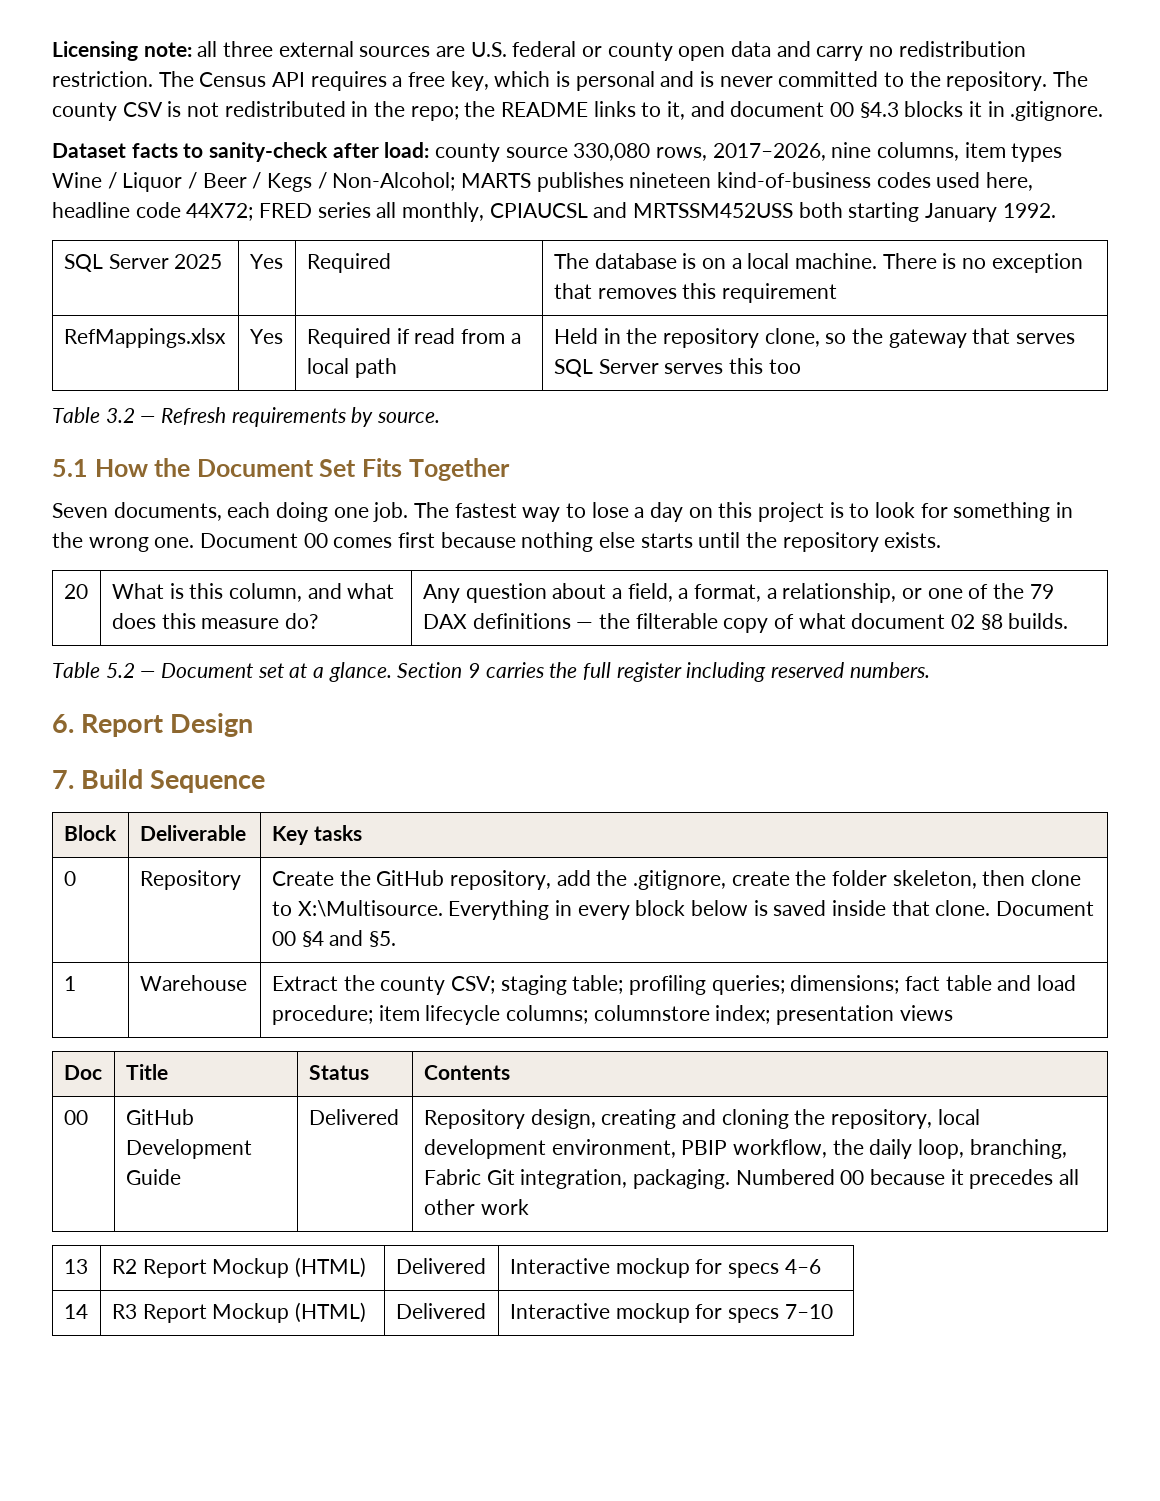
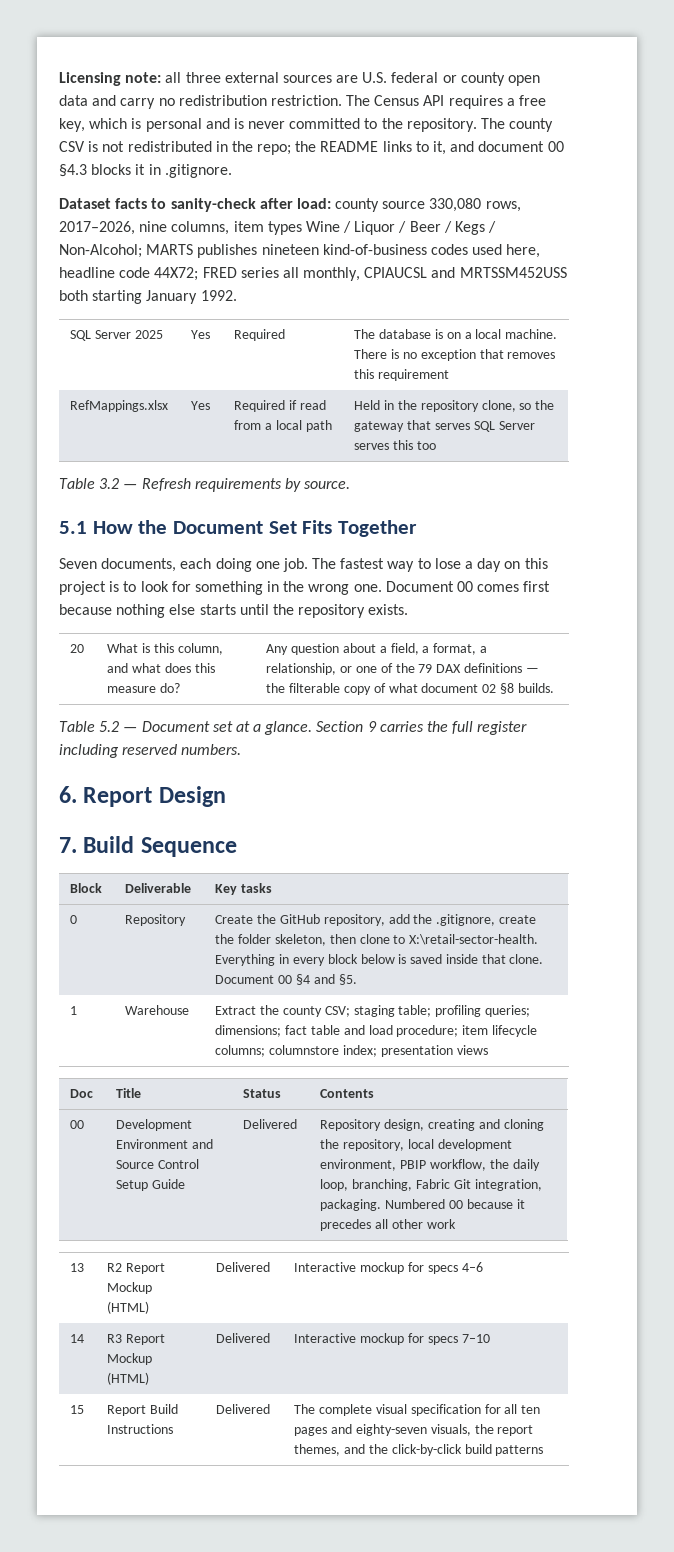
- 0 | Repository | Create the GitHub repository, add the .gitignore, create the folder skeleton, then clone to X:\Multisource. Everything in every block below is saved inside that clone. Document 00 §4 and §5.
+ 0 | Repository | Create the GitHub repository, add the .gitignore, create the folder skeleton, then clone to X:\retail-sector-health. Everything in every block below is saved inside that clone. Document 00 §4 and §5.
- 00 | GitHub Development Guide | Delivered | Repository design, creating and cloning the repository, local development environment, PBIP workflow, the daily loop, branching, Fabric Git integration, packaging. Numbered 00 because it precedes all other work
+ 00 | Development Environment and Source Control Setup Guide | Delivered | Repository design, creating and cloning the repository, local development environment, PBIP workflow, the daily loop, branching, Fabric Git integration, packaging. Numbered 00 because it precedes all other work
+ 15 | Report Build Instructions | Delivered | The complete visual specification for all ten pages and eighty-seven visuals, the report themes, and the click-by-click build patterns

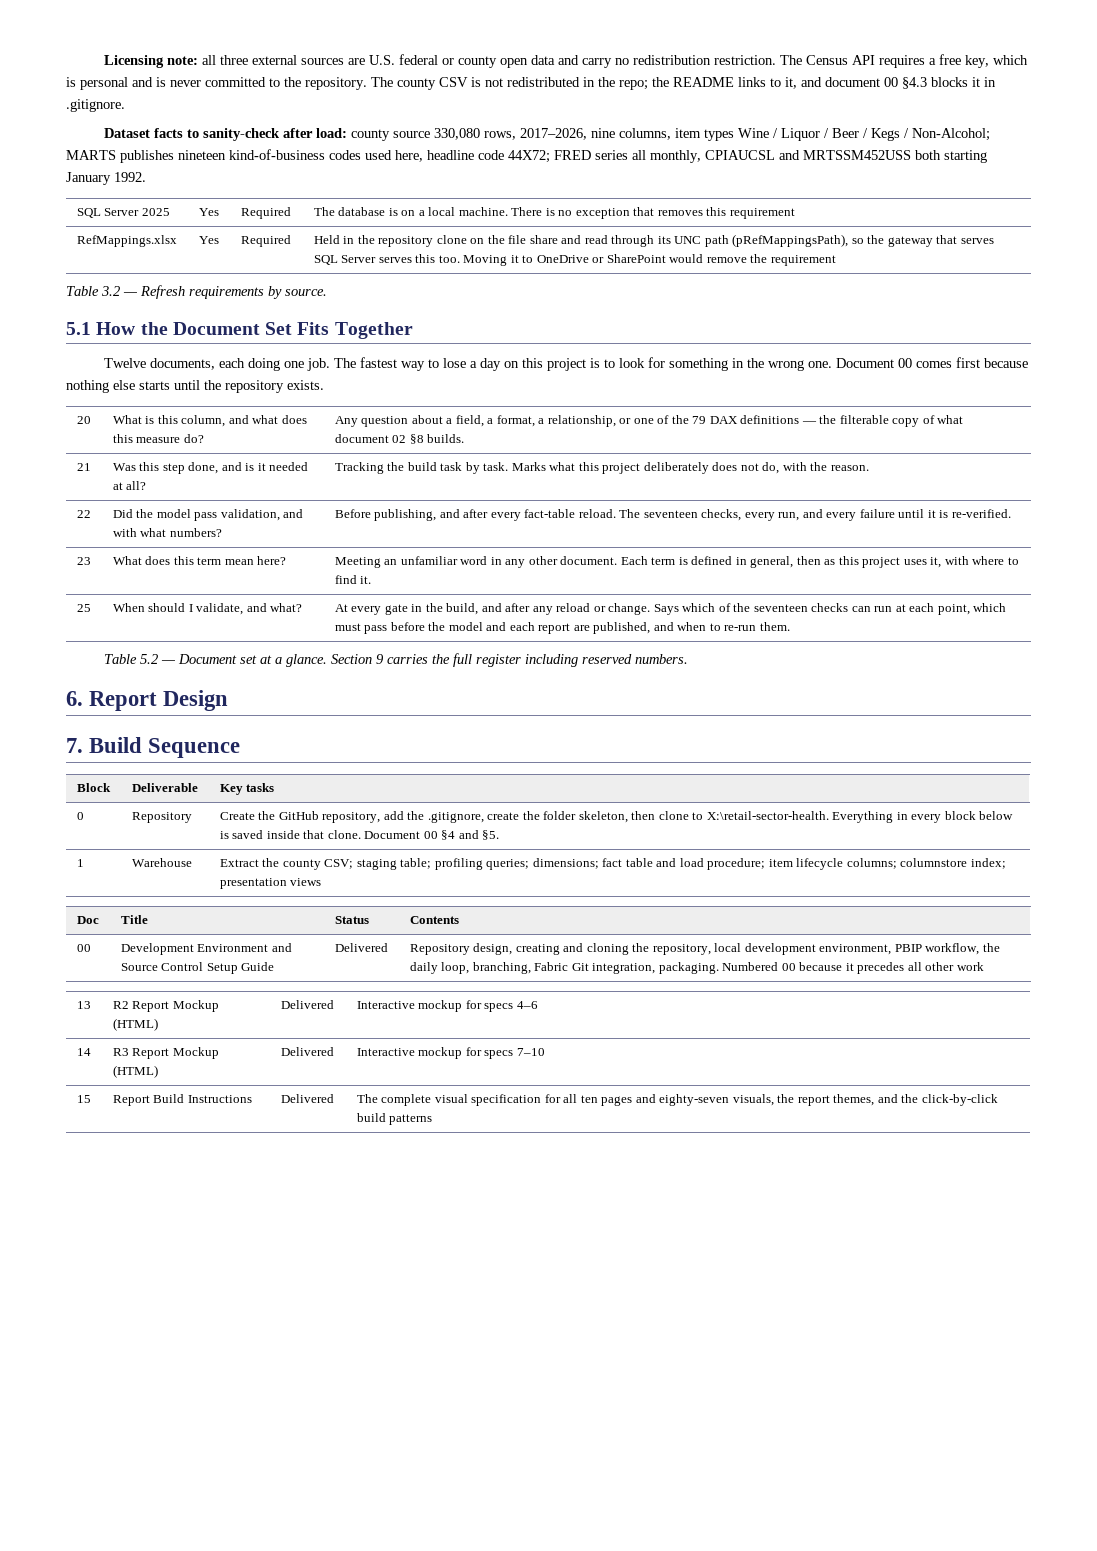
- RefMappings.xlsx | Yes | Required if read from a local path | Held in the repository clone, so the gateway that serves SQL Server serves this too
+ RefMappings.xlsx | Yes | Required | Held in the repository clone on the file share and read through its UNC path (pRefMappingsPath), so the gateway that serves SQL Server serves this too. Moving it to OneDrive or SharePoint would remove the requirement
- Seven documents, each doing one job.
+ Twelve documents, each doing one job.
+ 21 | Was this step done, and is it needed at all? | Tracking the build task by task. Marks what this project deliberately does not do, with the reason.
+ 22 | Did the model pass validation, and with what numbers? | Before publishing, and after every fact-table reload. The seventeen checks, every run, and every failure until it is re-verified.
+ 23 | What does this term mean here? | Meeting an unfamiliar word in any other document. Each term is defined in general, then as this project uses it, with where to find it.
+ 25 | When should I validate, and what? | At every gate in the build, and after any reload or change. Says which of the seventeen checks can run at each point, which must pass before the model and each report are published, and when to re-run them.

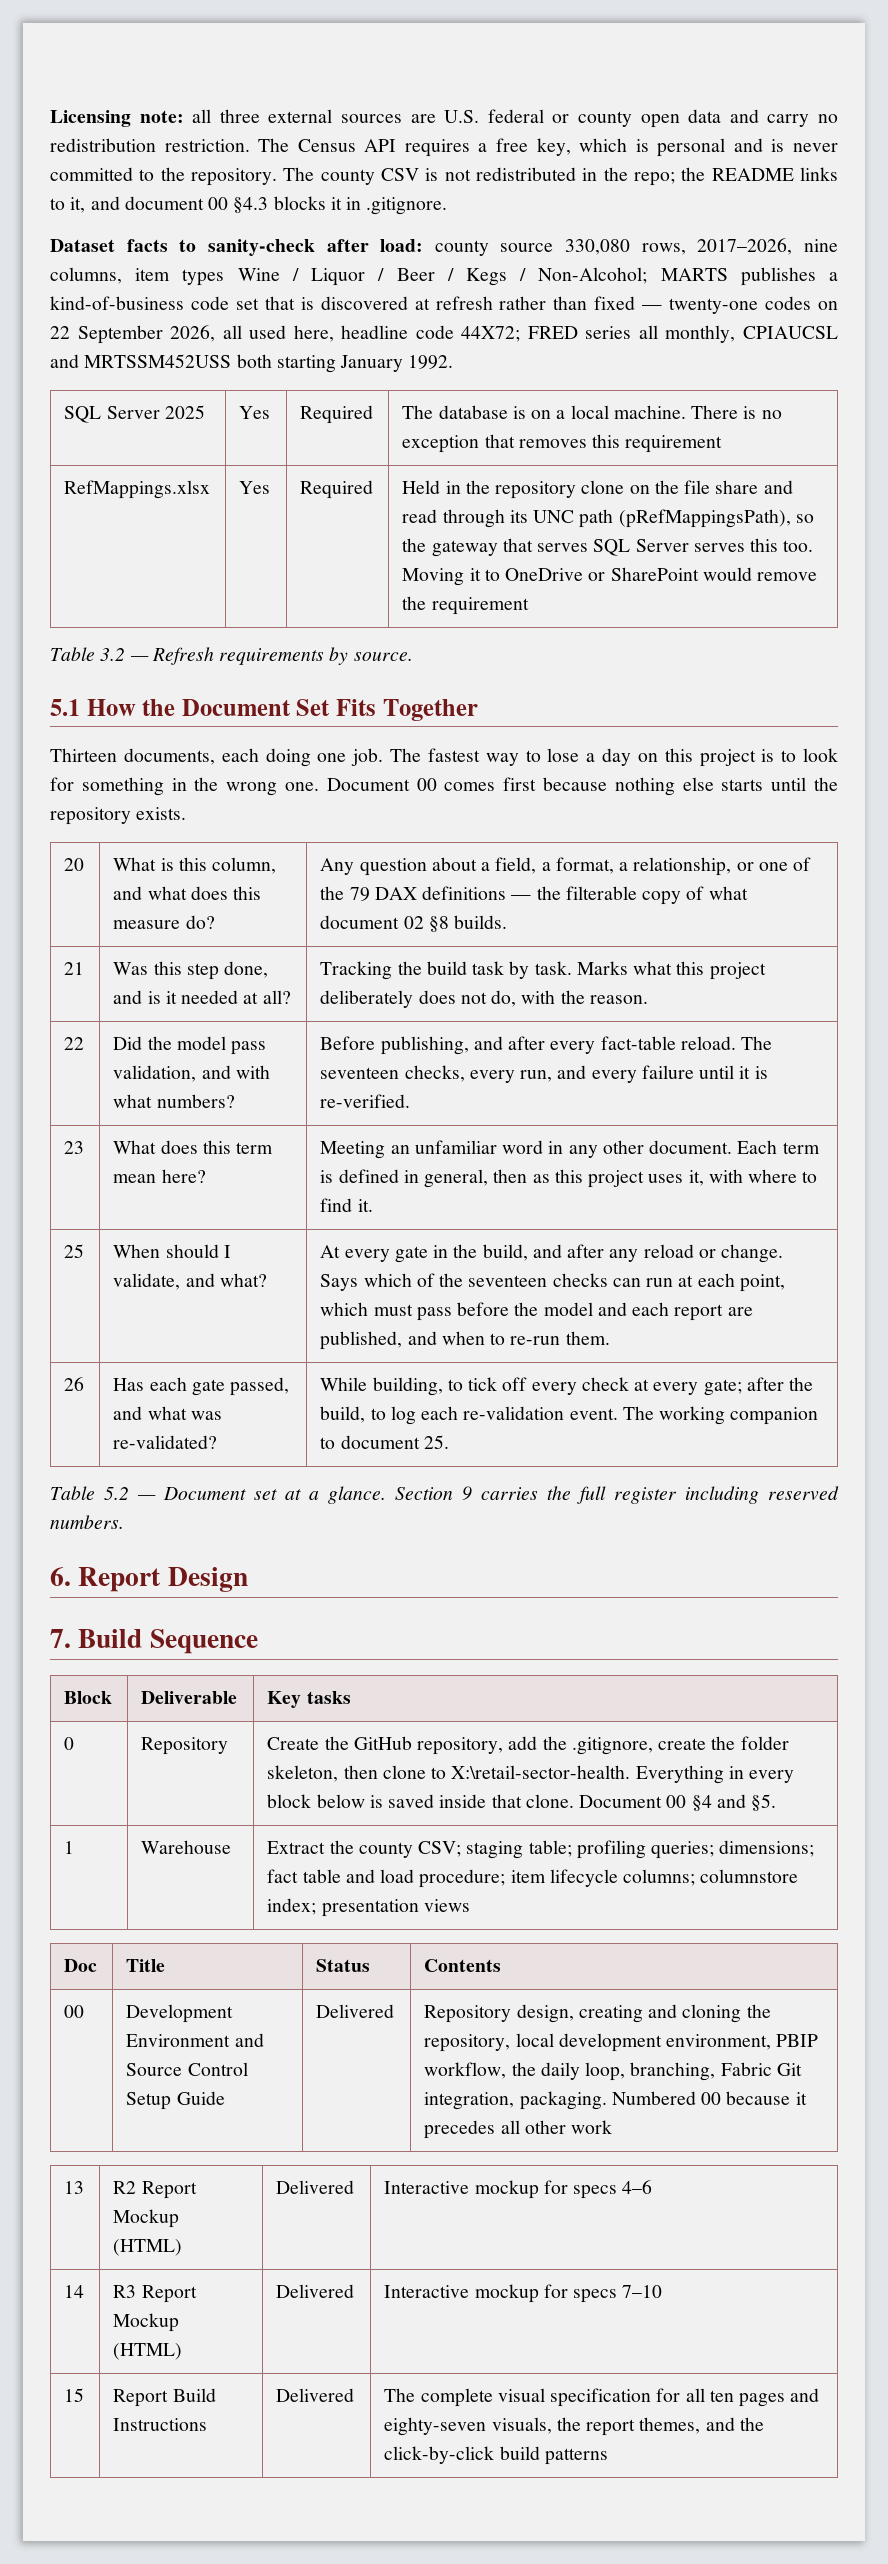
- Dataset facts to sanity-check after load: county source 330,080 rows, 2017–2026, nine columns, item types Wine / Liquor / Beer / Kegs / Non-Alcohol; MARTS publishes nineteen kind-of-business codes used here, headline code 44X72; FRED series all monthly, CPIAUCSL and MRTSSM452USS both starting January 1992.
+ Dataset facts to sanity-check after load: county source 330,080 rows, 2017–2026, nine columns, item types Wine / Liquor / Beer / Kegs / Non-Alcohol; MARTS publishes a kind-of-business code set that is discovered at refresh rather than fixed — twenty-one codes on 22 September 2026, all used here, headline code 44X72; FRED series all monthly, CPIAUCSL and MRTSSM452USS both starting January 1992.
- Twelve documents, each doing one job.
+ Thirteen documents, each doing one job.
+ 26 | Has each gate passed, and what was re-validated? | While building, to tick off every check at every gate; after the build, to log each re-validation event. The working companion to document 25.

